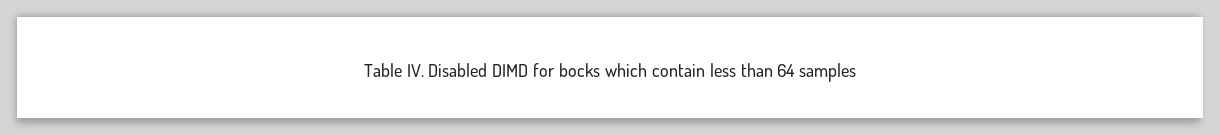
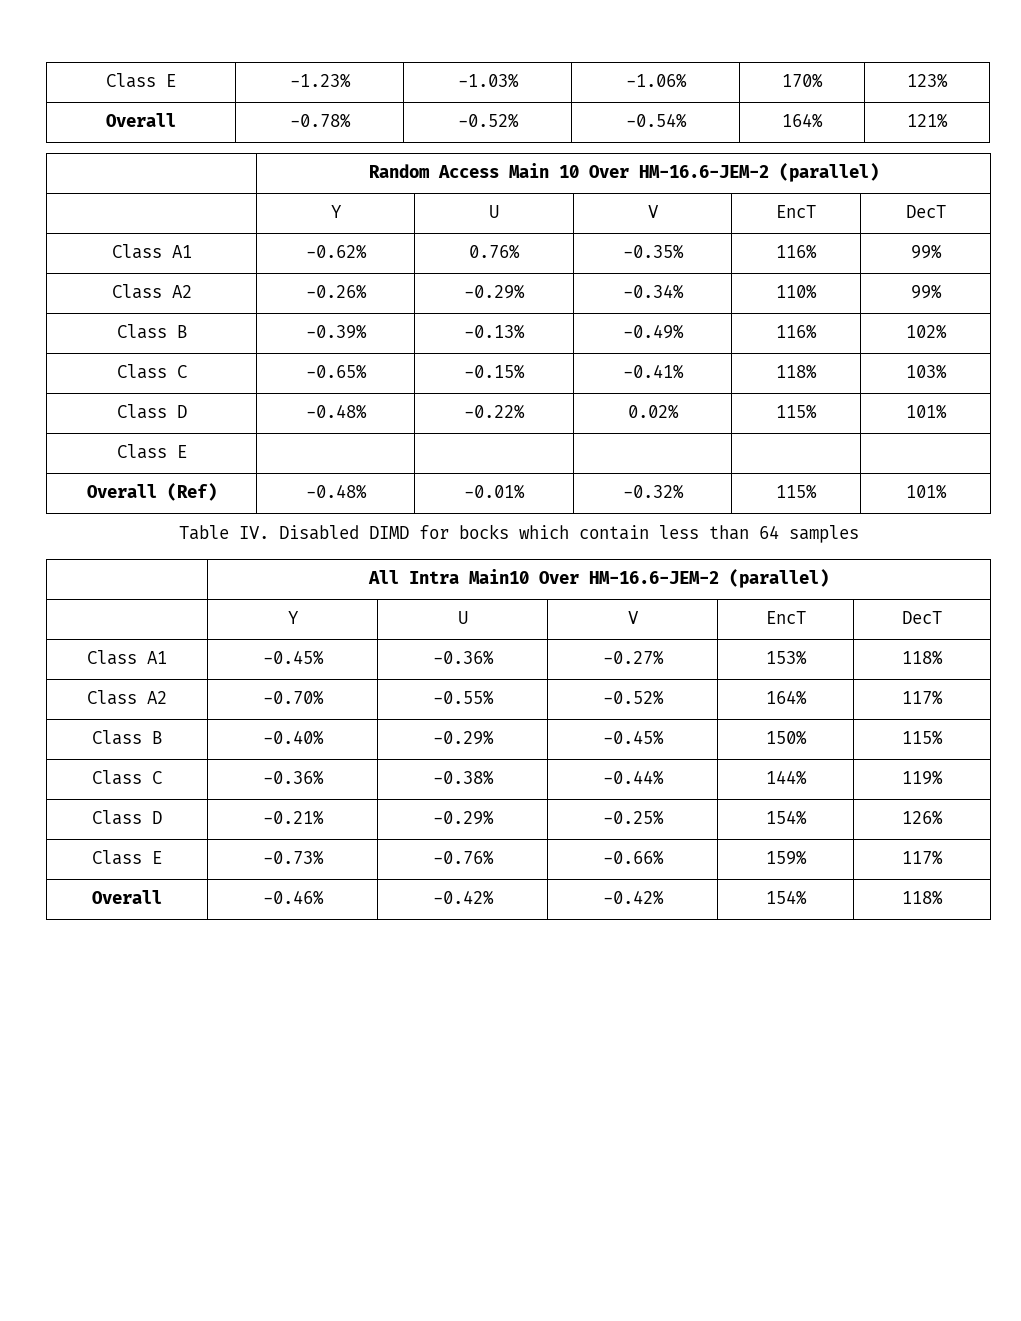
+ Class E | -1.23% | -1.03% | -1.06% | 170% | 123%
+ Overall | -0.78% | -0.52% | -0.54% | 164% | 121%
+ | Random Access Main 10 Over HM-16.6-JEM-2 (parallel)
+ | Y | U | V | EncT | DecT
+ Class A1 | -0.62% | 0.76% | -0.35% | 116% | 99%
+ Class A2 | -0.26% | -0.29% | -0.34% | 110% | 99%
+ Class B | -0.39% | -0.13% | -0.49% | 116% | 102%
+ Class C | -0.65% | -0.15% | -0.41% | 118% | 103%
+ Class D | -0.48% | -0.22% | 0.02% | 115% | 101%
+ Class E | | | | |
+ Overall (Ref) | -0.48% | -0.01% | -0.32% | 115% | 101%
+ | All Intra Main10 Over HM-16.6-JEM-2 (parallel)
+ | Y | U | V | EncT | DecT
+ Class A1 | -0.45% | -0.36% | -0.27% | 153% | 118%
+ Class A2 | -0.70% | -0.55% | -0.52% | 164% | 117%
+ Class B | -0.40% | -0.29% | -0.45% | 150% | 115%
+ Class C | -0.36% | -0.38% | -0.44% | 144% | 119%
+ Class D | -0.21% | -0.29% | -0.25% | 154% | 126%
+ Class E | -0.73% | -0.76% | -0.66% | 159% | 117%
+ Overall | -0.46% | -0.42% | -0.42% | 154% | 118%

